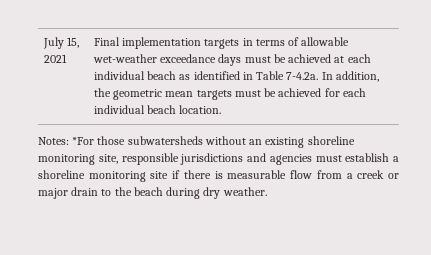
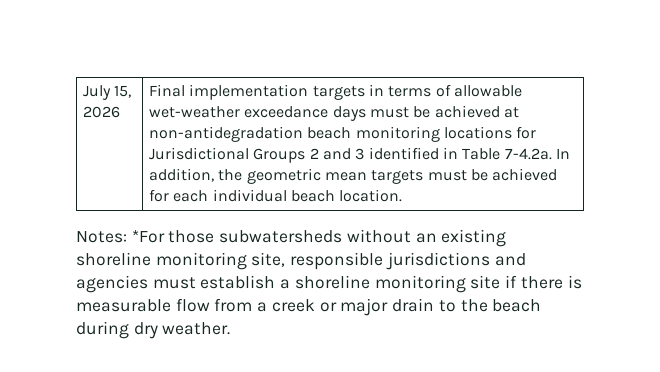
- July 15, 2021
+ July 15, 2026
- Final implementation targets in terms of allowable wet-weather exceedance days must be achieved at each individual beach as identified in Table 7-4.2a. In addition, the geometric mean targets must be achieved for each individual beach location.
+ Final implementation targets in terms of allowable wet-weather exceedance days must be achieved at non-antidegradation beach monitoring locations for Jurisdictional Groups 2 and 3 identified in Table 7-4.2a. In addition, the geometric mean targets must be achieved for each individual beach location.

